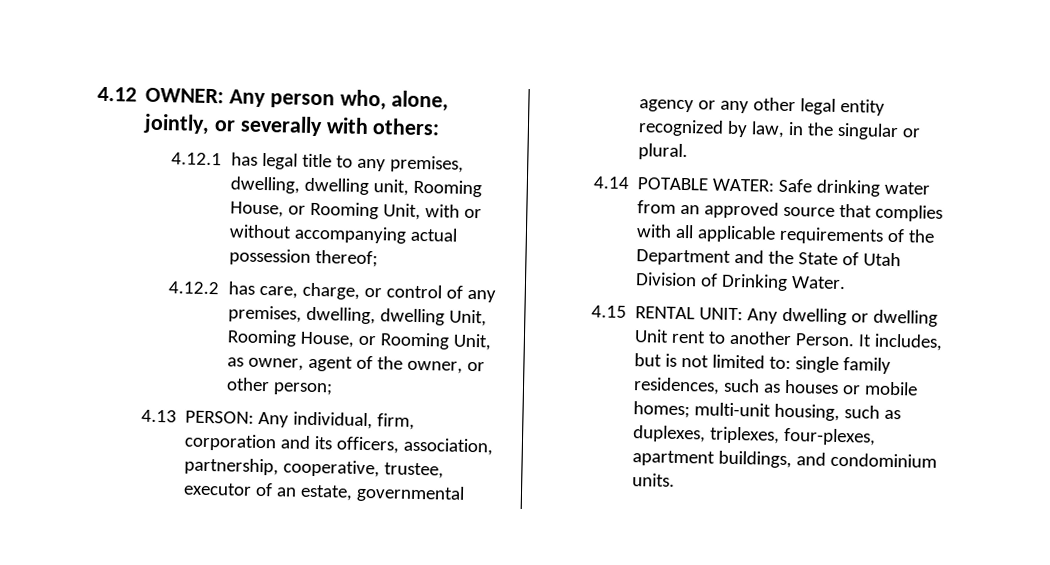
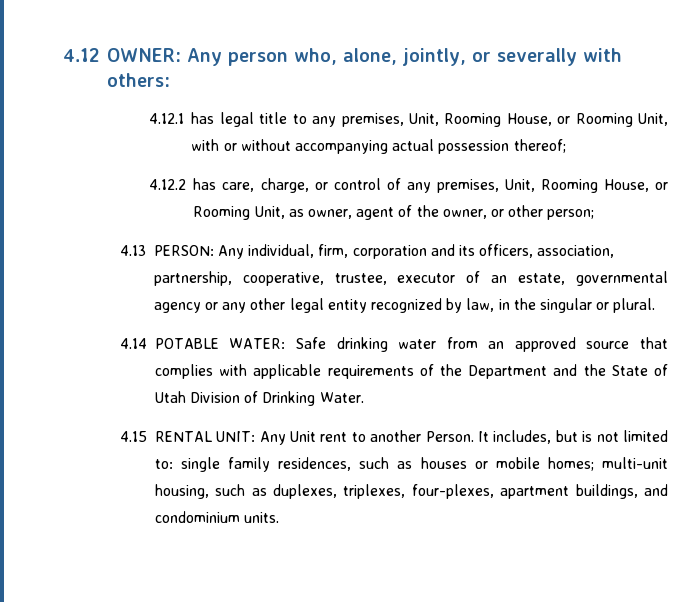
- 4.12.1 has legal title to any premises, dwelling, dwelling unit, Rooming House, or Rooming Unit, with or without accompanying actual possession thereof;
+ 4.12.1 has legal title to any premises, Unit, Rooming House, or Rooming Unit, with or without accompanying actual possession thereof;
- 4.12.2 has care, charge, or control of any premises, dwelling, dwelling Unit, Rooming House, or Rooming Unit, as owner, agent of the owner, or other person;
+ 4.12.2 has care, charge, or control of any premises, Unit, Rooming House, or Rooming Unit, as owner, agent of the owner, or other person;
- 4.14 POTABLE WATER: Safe drinking water from an approved source that complies with all applicable requirements of the Department and the State of Utah Division of Drinking Water.
+ 4.14 POTABLE WATER: Safe drinking water from an approved source that complies with applicable requirements of the Department and the State of Utah Division of Drinking Water.
- 4.15 RENTAL UNIT: Any dwelling or dwelling Unit rent to another Person.
+ 4.15 RENTAL UNIT: Any Unit rent to another Person.

